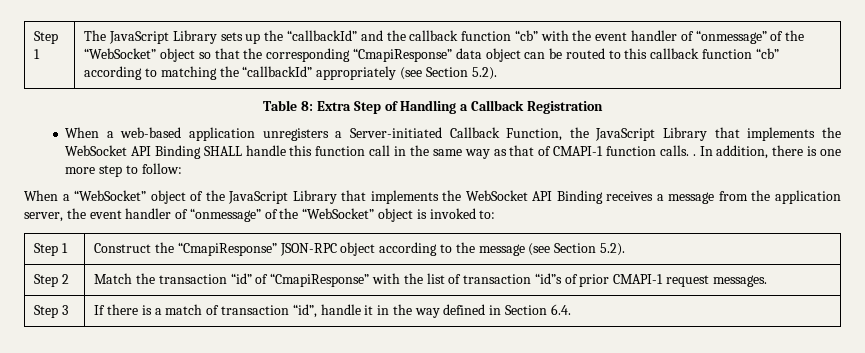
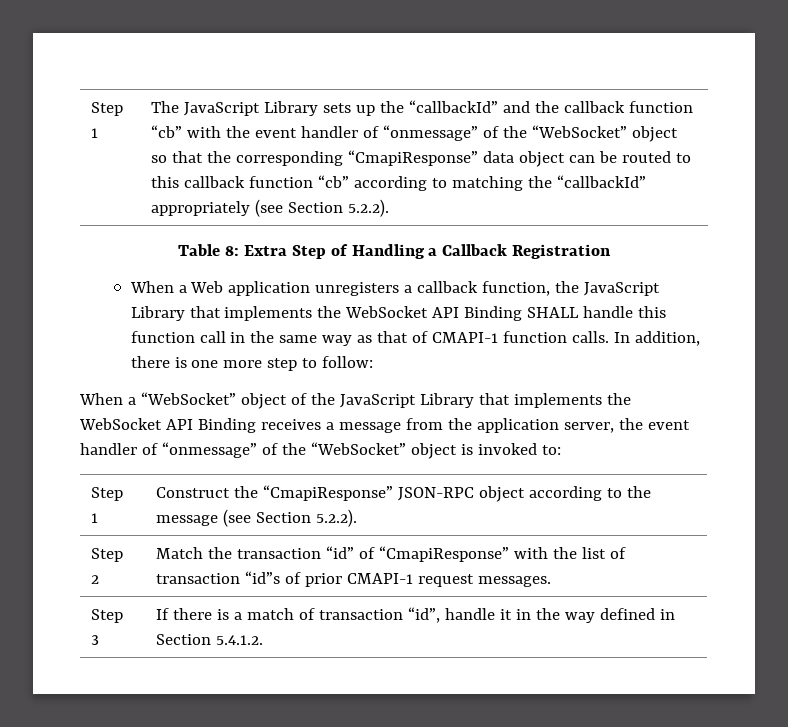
- The JavaScript Library sets up the “callbackId” and the callback function “cb” with the event handler of “onmessage” of the “WebSocket” object so that the corresponding “CmapiResponse” data object can be routed to this callback function “cb” according to matching the “callbackId” appropriately (see Section 5.2).
+ The JavaScript Library sets up the “callbackId” and the callback function “cb” with the event handler of “onmessage” of the “WebSocket” object so that the corresponding “CmapiResponse” data object can be routed to this callback function “cb” according to matching the “callbackId” appropriately (see Section 5.2.2).
- When a web-based application unregisters a Server-initiated Callback Function, the JavaScript Library that implements the WebSocket API Binding SHALL handle this function call in the same way as that of CMAPI-1 function calls. .
+ When a Web application unregisters a callback function, the JavaScript Library that implements the WebSocket API Binding SHALL handle this function call in the same way as that of CMAPI-1 function calls.
- Step 1 | Construct the “CmapiResponse” JSON-RPC object according to the message (see Section 5.2).
+ Step 1 | Construct the “CmapiResponse” JSON-RPC object according to the message (see Section 5.2.2).
- Step 3 | If there is a match of transaction “id”, handle it in the way defined in Section 6.4.
+ Step 3 | If there is a match of transaction “id”, handle it in the way defined in Section 5.4.1.2.

